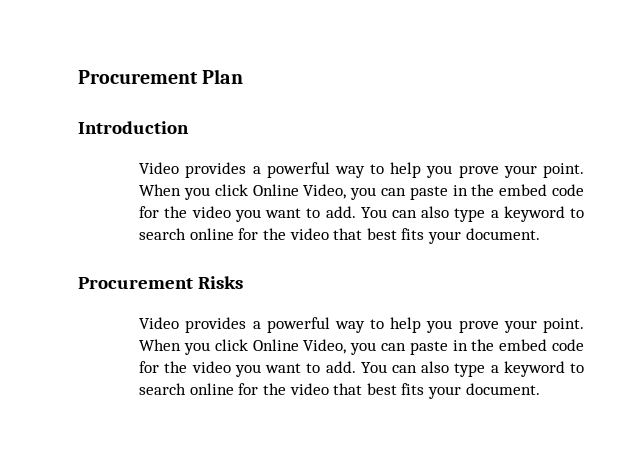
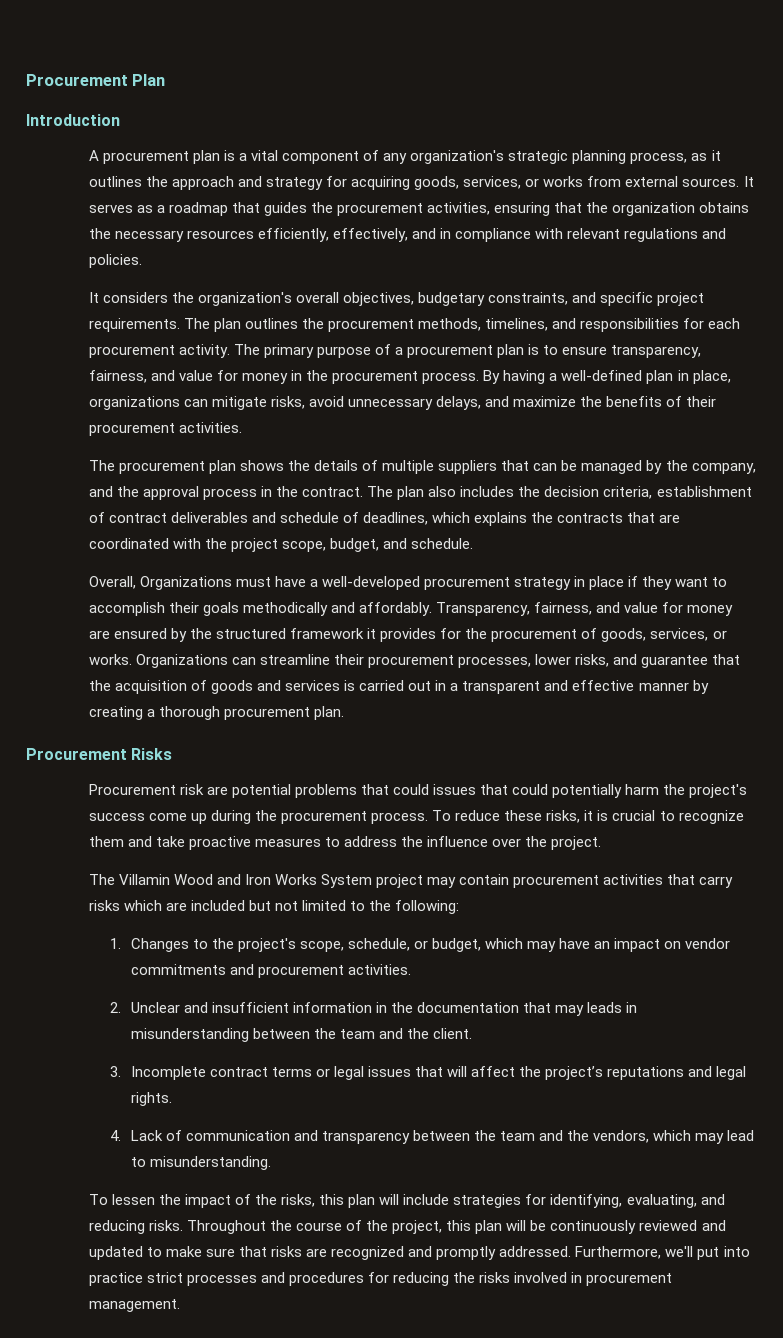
  Introduction
- Video provides a powerful way to help you prove your point. When you click Online Video, you can paste in the embed code for the video you want to add. You can also type a keyword to search online for the video that best fits your document.
+ A procurement plan is a vital component of any organization's strategic planning process, as it outlines the approach and strategy for acquiring goods, services, or works from external sources. It serves as a roadmap that guides the procurement activities, ensuring that the organization obtains the necessary resources efficiently, effectively, and in compliance with relevant regulations and policies.
+ It considers the organization's overall objectives, budgetary constraints, and specific project requirements. The plan outlines the procurement methods, timelines, and responsibilities for each procurement activity. The primary purpose of a procurement plan is to ensure transparency, fairness, and value for money in the procurement process. By having a well-defined plan in place, organizations can mitigate risks, avoid unnecessary delays, and maximize the benefits of their procurement activities.
+ The procurement plan shows the details of multiple suppliers that can be managed by the company, and the approval process in the contract. The plan also includes the decision criteria, establishment of contract deliverables and schedule of deadlines, which explains the contracts that are coordinated with the project scope, budget, and schedule.
+ Overall, Organizations must have a well-developed procurement strategy in place if they want to accomplish their goals methodically and affordably. Transparency, fairness, and value for money are ensured by the structured framework it provides for the procurement of goods, services, or works. Organizations can streamline their procurement processes, lower risks, and guarantee that the acquisition of goods and services is carried out in a transparent and effective manner by creating a thorough procurement plan.
  Procurement Risks
- Video provides a powerful way to help you prove your point. When you click Online Video, you can paste in the embed code for the video you want to add. You can also type a keyword to search online for the video that best fits your document.
+ Procurement risk are potential problems that could issues that could potentially harm the project's success come up during the procurement process. To reduce these risks, it is crucial to recognize them and take proactive measures to address the influence over the project.
+ The Villamin Wood and Iron Works System project may contain procurement activities that carry risks which are included but not limited to the following:
+ 1. Changes to the project's scope, schedule, or budget, which may have an impact on vendor commitments and procurement activities.
+ 2. Unclear and insufficient information in the documentation that may leads in misunderstanding between the team and the client.
+ 3. Incomplete contract terms or legal issues that will affect the project’s reputations and legal rights.
+ 4. Lack of communication and transparency between the team and the vendors, which may lead to misunderstanding.
+ To lessen the impact of the risks, this plan will include strategies for identifying, evaluating, and reducing risks. Throughout the course of the project, this plan will be continuously reviewed and updated to make sure that risks are recognized and promptly addressed. Furthermore, we'll put into practice strict processes and procedures for reducing the risks involved in procurement management.

